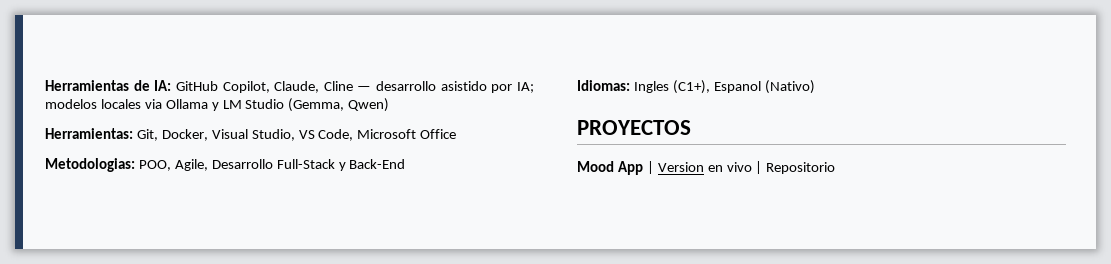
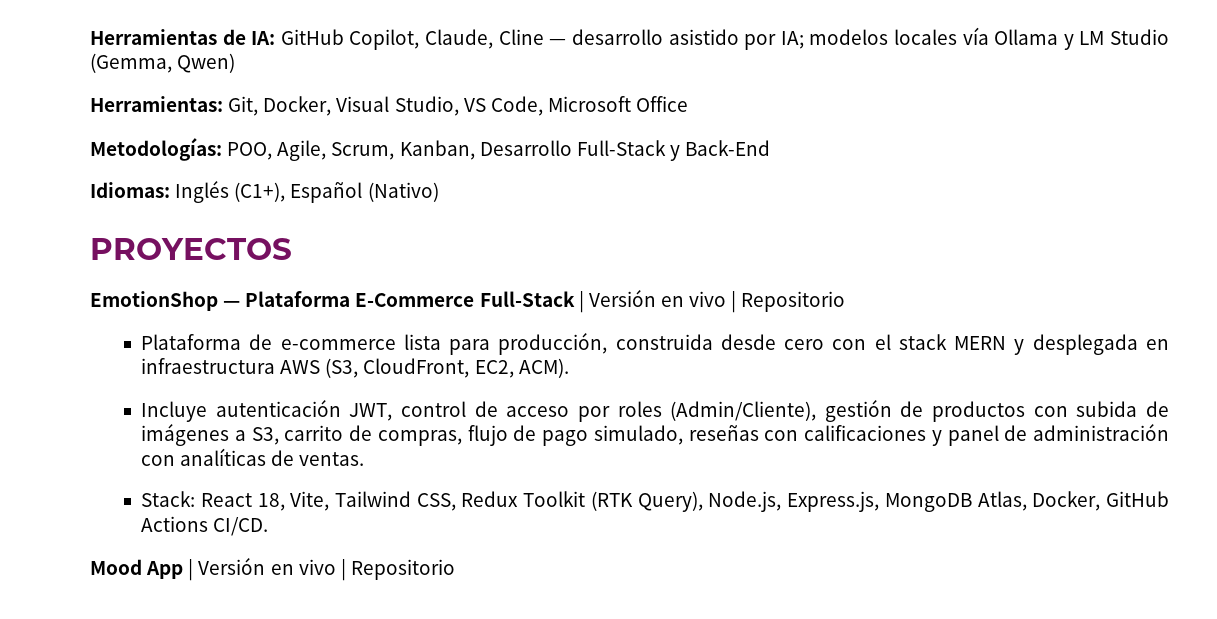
- Herramientas de IA: GitHub Copilot, Claude, Cline — desarrollo asistido por IA; modelos locales via Ollama y LM Studio (Gemma, Qwen)
+ Herramientas de IA: GitHub Copilot, Claude, Cline — desarrollo asistido por IA; modelos locales vía Ollama y LM Studio (Gemma, Qwen)
- Metodologias: POO, Agile, Desarrollo Full-Stack y Back-End
+ Metodologías: POO, Agile, Scrum, Kanban, Desarrollo Full-Stack y Back-End
- Idiomas: Ingles (C1+), Espanol (Nativo)
+ Idiomas: Inglés (C1+), Español (Nativo)
- Mood App | Version en vivo | Repositorio
+ EmotionShop — Plataforma E-Commerce Full-Stack | Versión en vivo | Repositorio
+ Plataforma de e-commerce lista para producción, construida desde cero con el stack MERN y desplegada en infraestructura AWS (S3, CloudFront, EC2, ACM).
+ Incluye autenticación JWT, control de acceso por roles (Admin/Cliente), gestión de productos con subida de imágenes a S3, carrito de compras, flujo de pago simulado, reseñas con calificaciones y panel de administración con analíticas de ventas.
+ Stack: React 18, Vite, Tailwind CSS, Redux Toolkit (RTK Query), Node.js, Express.js, MongoDB Atlas, Docker, GitHub Actions CI/CD.
+ Mood App | Versión en vivo | Repositorio

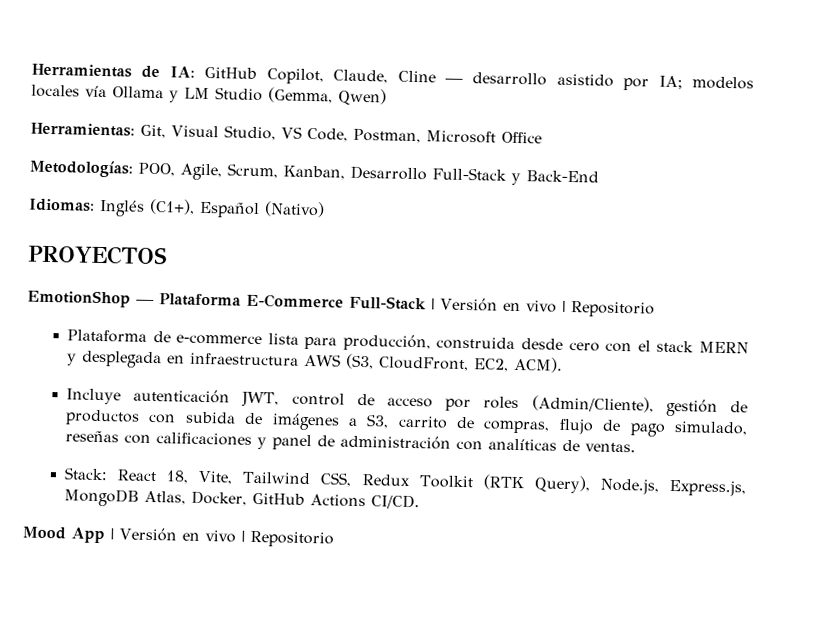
- Herramientas: Git, Docker, Visual Studio, VS Code, Microsoft Office
+ Herramientas: Git, Visual Studio, VS Code, Postman, Microsoft Office

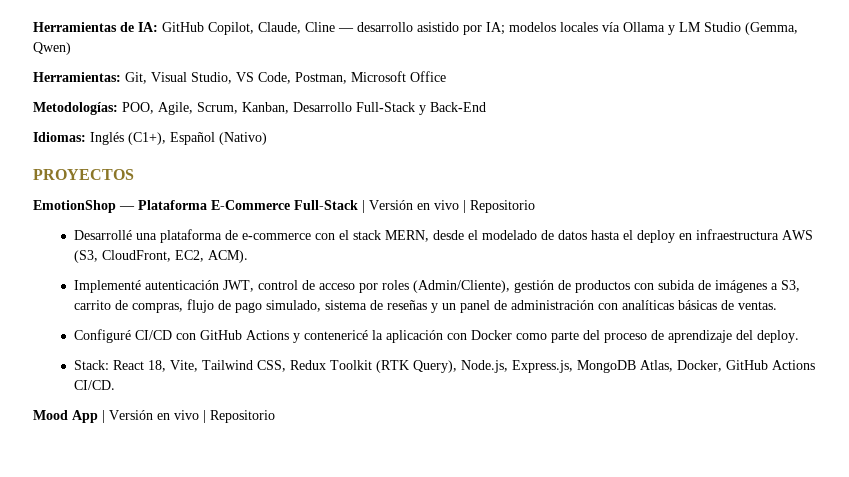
- Plataforma de e-commerce lista para producción, construida desde cero con el stack MERN y desplegada en infraestructura AWS (S3, CloudFront, EC2, ACM).
+ Desarrollé una plataforma de e-commerce con el stack MERN, desde el modelado de datos hasta el deploy en infraestructura AWS (S3, CloudFront, EC2, ACM).
- Incluye autenticación JWT, control de acceso por roles (Admin/Cliente), gestión de productos con subida de imágenes a S3, carrito de compras, flujo de pago simulado, reseñas con calificaciones y panel de administración con analíticas de ventas.
+ Implementé autenticación JWT, control de acceso por roles (Admin/Cliente), gestión de productos con subida de imágenes a S3, carrito de compras, flujo de pago simulado, sistema de reseñas y un panel de administración con analíticas básicas de ventas.
+ Configuré CI/CD con GitHub Actions y contenericé la aplicación con Docker como parte del proceso de aprendizaje del deploy.

